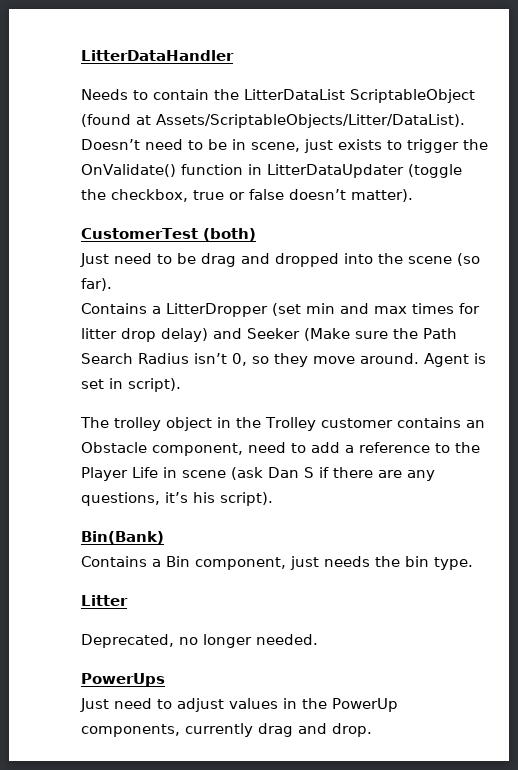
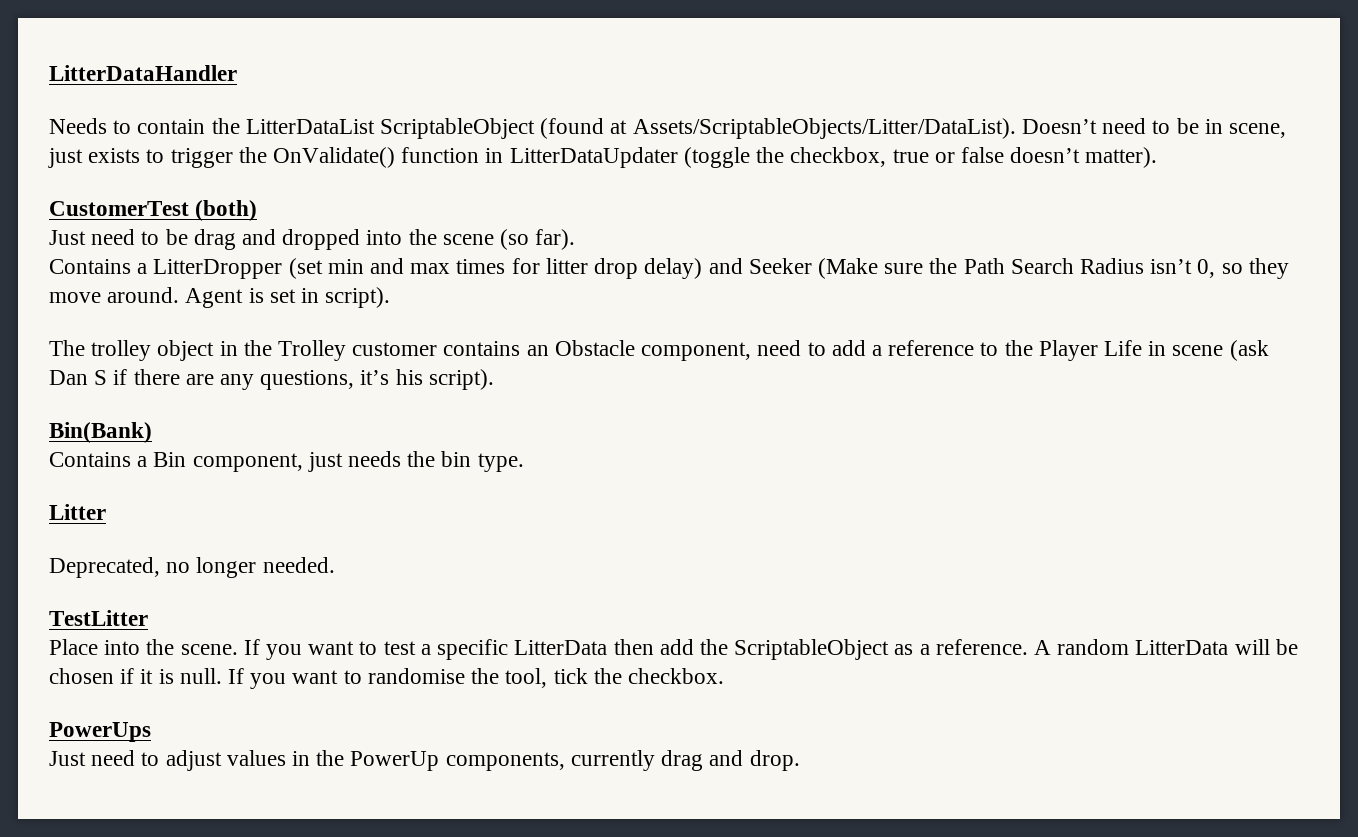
+ TestLitter
+ Place into the scene. If you want to test a specific LitterData then add the ScriptableObject as a reference. A random LitterData will be chosen if it is null. If you want to randomise the tool, tick the checkbox.

